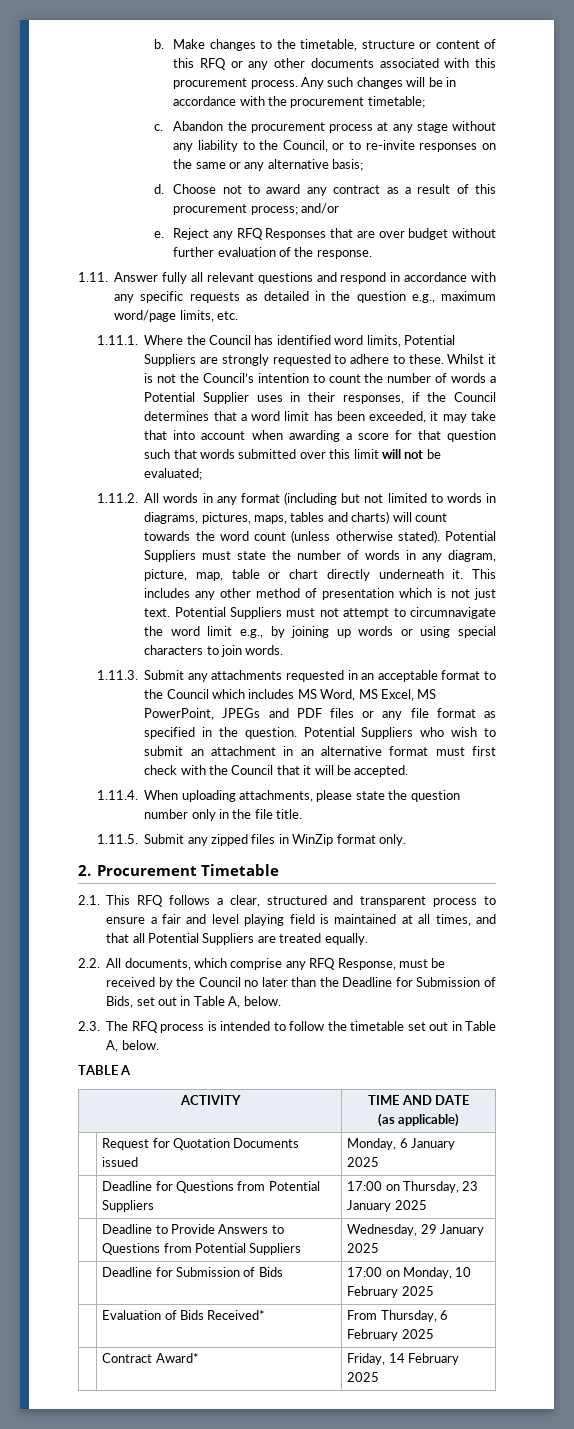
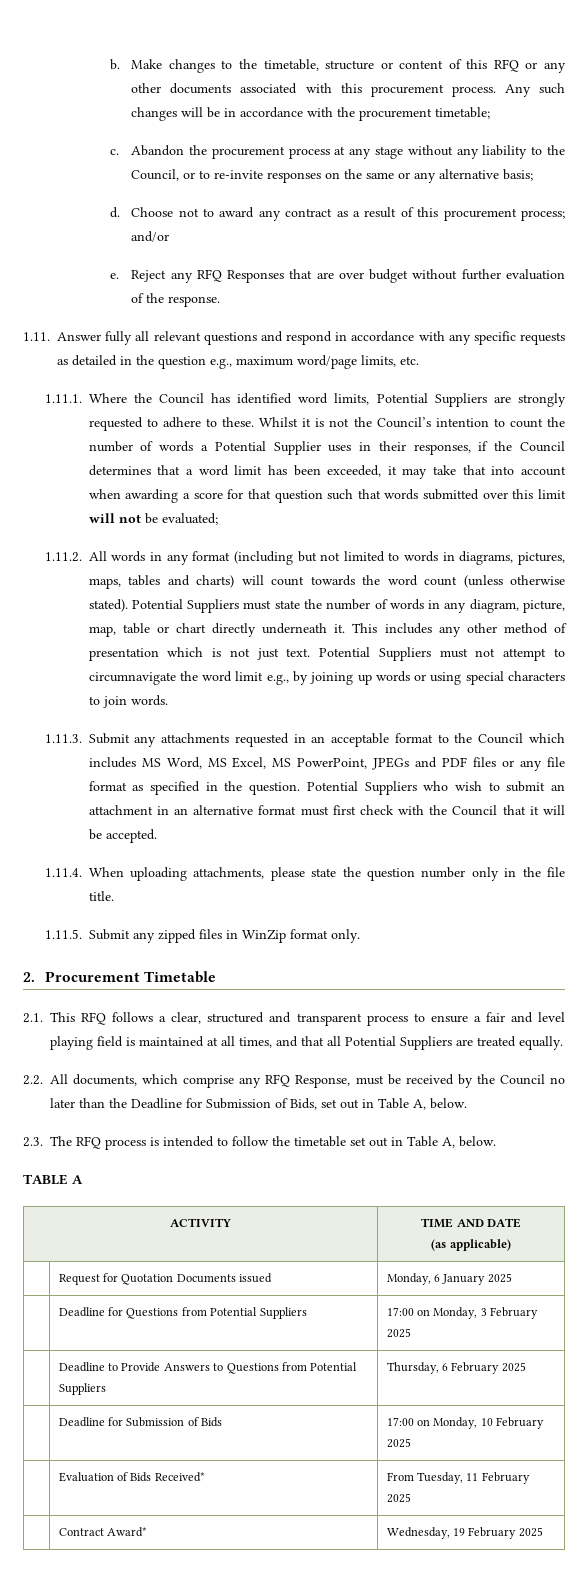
- | Deadline for Questions from Potential Suppliers | 17:00 on Thursday, 23 January 2025
+ | Deadline for Questions from Potential Suppliers | 17:00 on Monday, 3 February 2025
- | Deadline to Provide Answers to Questions from Potential Suppliers | Wednesday, 29 January 2025
+ | Deadline to Provide Answers to Questions from Potential Suppliers | Thursday, 6 February 2025
- | Evaluation of Bids Received* | From Thursday, 6 February 2025
+ | Evaluation of Bids Received* | From Tuesday, 11 February 2025
- | Contract Award* | Friday, 14 February 2025
+ | Contract Award* | Wednesday, 19 February 2025

